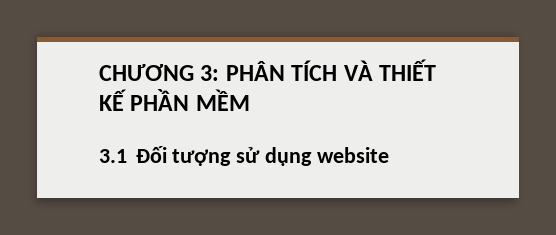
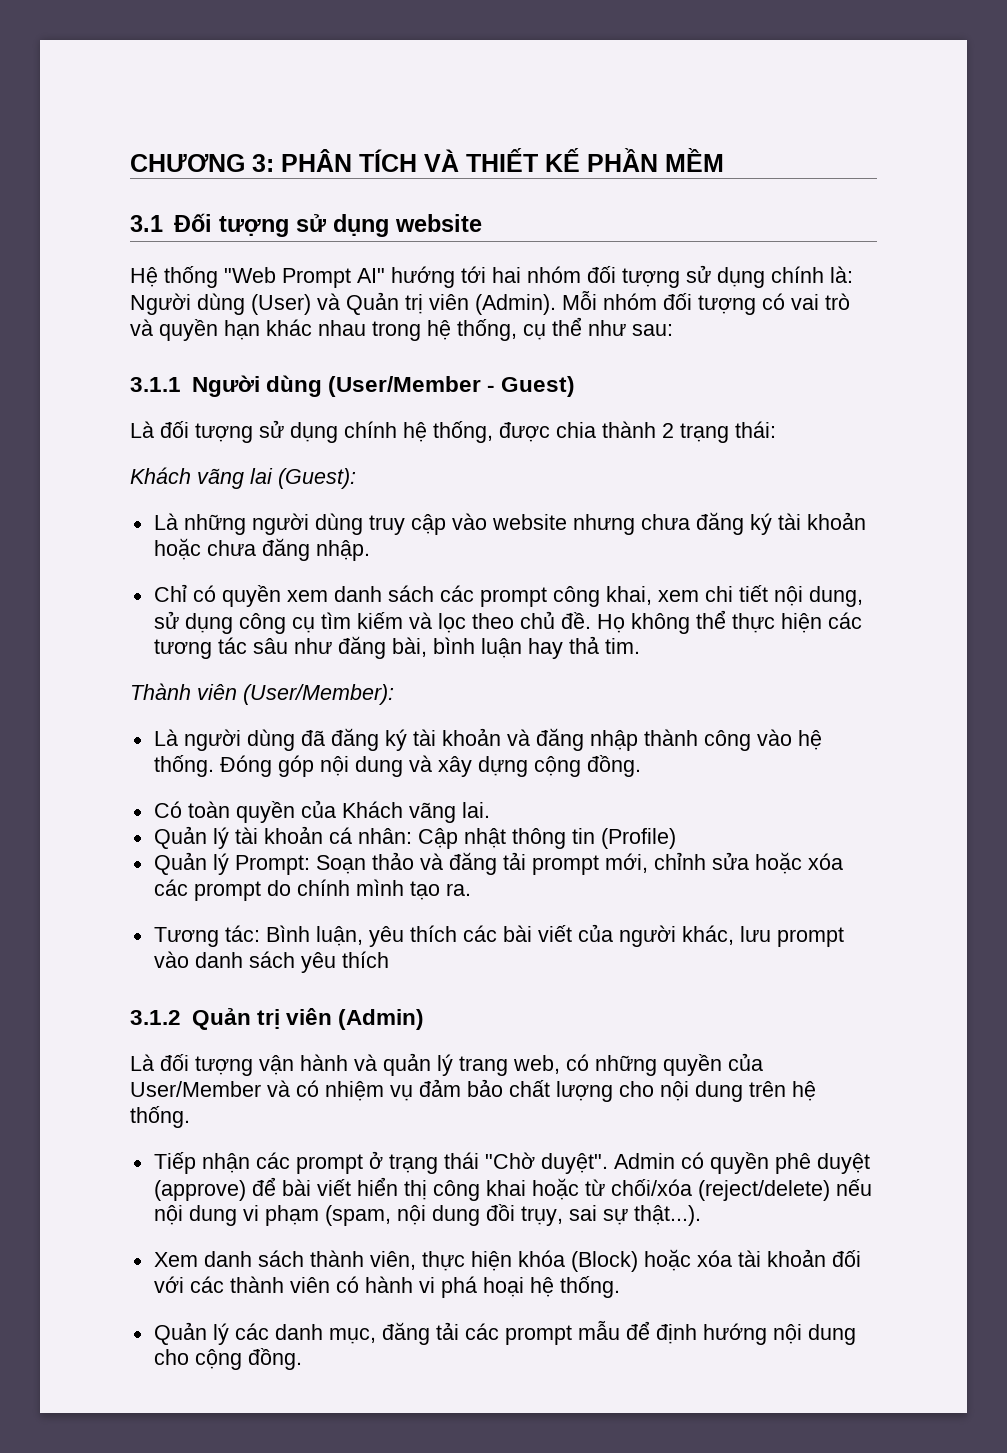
+ Hệ thống "Web Prompt AI" hướng tới hai nhóm đối tượng sử dụng chính là: Người dùng (User) và Quản trị viên (Admin). Mỗi nhóm đối tượng có vai trò và quyền hạn khác nhau trong hệ thống, cụ thể như sau:
+ 3.1.1 Người dùng (User/Member - Guest)
+ Là đối tượng sử dụng chính hệ thống, được chia thành 2 trạng thái:
+ Khách vãng lai (Guest):
+ Là những người dùng truy cập vào website nhưng chưa đăng ký tài khoản hoặc chưa đăng nhập.
+ Chỉ có quyền xem danh sách các prompt công khai, xem chi tiết nội dung, sử dụng công cụ tìm kiếm và lọc theo chủ đề. Họ không thể thực hiện các tương tác sâu như đăng bài, bình luận hay thả tim.
+ Thành viên (User/Member):
+ Là người dùng đã đăng ký tài khoản và đăng nhập thành công vào hệ thống. Đóng góp nội dung và xây dựng cộng đồng.
+ Có toàn quyền của Khách vãng lai.
+ Quản lý tài khoản cá nhân: Cập nhật thông tin (Profile)
+ Quản lý Prompt: Soạn thảo và đăng tải prompt mới, chỉnh sửa hoặc xóa các prompt do chính mình tạo ra.
+ Tương tác: Bình luận, yêu thích các bài viết của người khác, lưu prompt vào danh sách yêu thích
+ 3.1.2 Quản trị viên (Admin)
+ Là đối tượng vận hành và quản lý trang web, có những quyền của User/Member và có nhiệm vụ đảm bảo chất lượng cho nội dung trên hệ thống.
+ Tiếp nhận các prompt ở trạng thái "Chờ duyệt". Admin có quyền phê duyệt (approve) để bài viết hiển thị công khai hoặc từ chối/xóa (reject/delete) nếu nội dung vi phạm (spam, nội dung đồi trụy, sai sự thật...).
+ Xem danh sách thành viên, thực hiện khóa (Block) hoặc xóa tài khoản đối với các thành viên có hành vi phá hoại hệ thống.
+ Quản lý các danh mục, đăng tải các prompt mẫu để định hướng nội dung cho cộng đồng.

